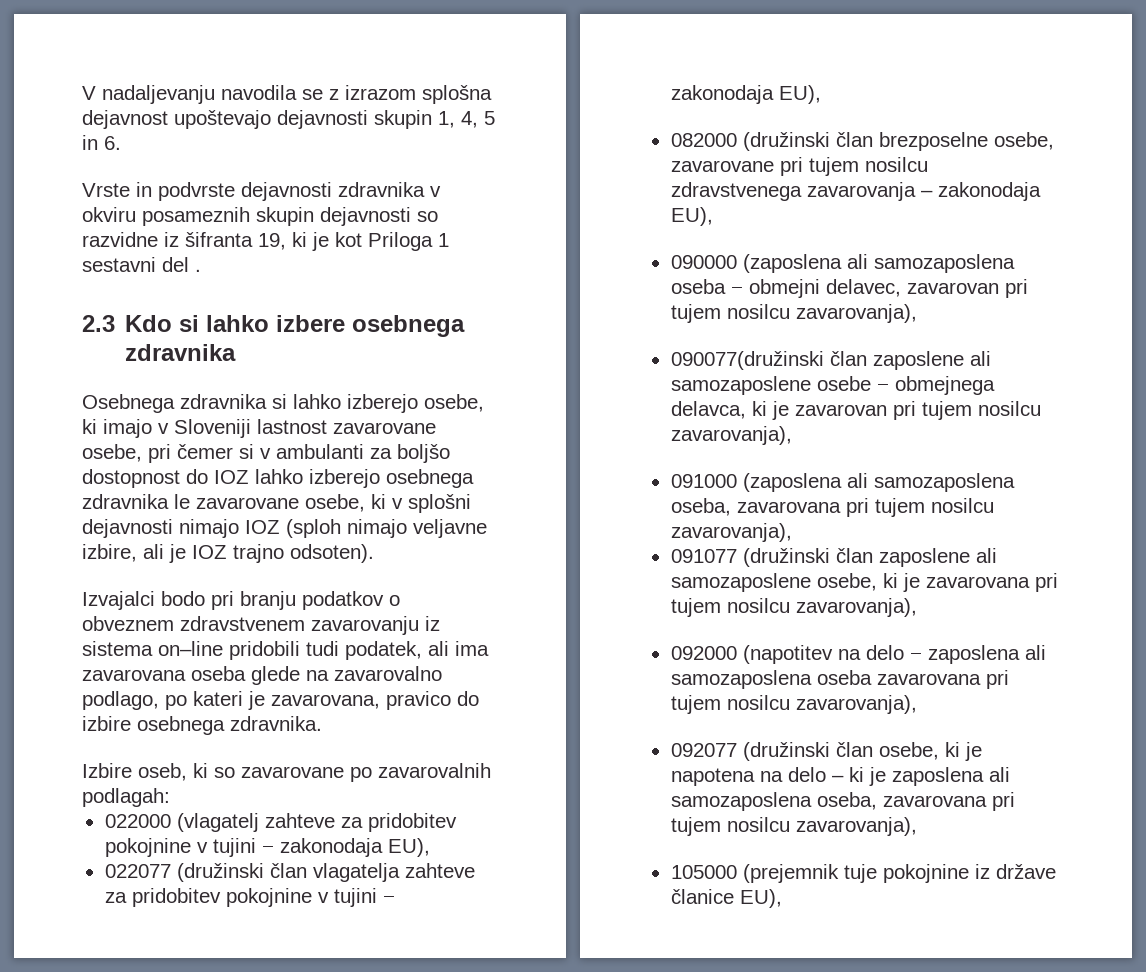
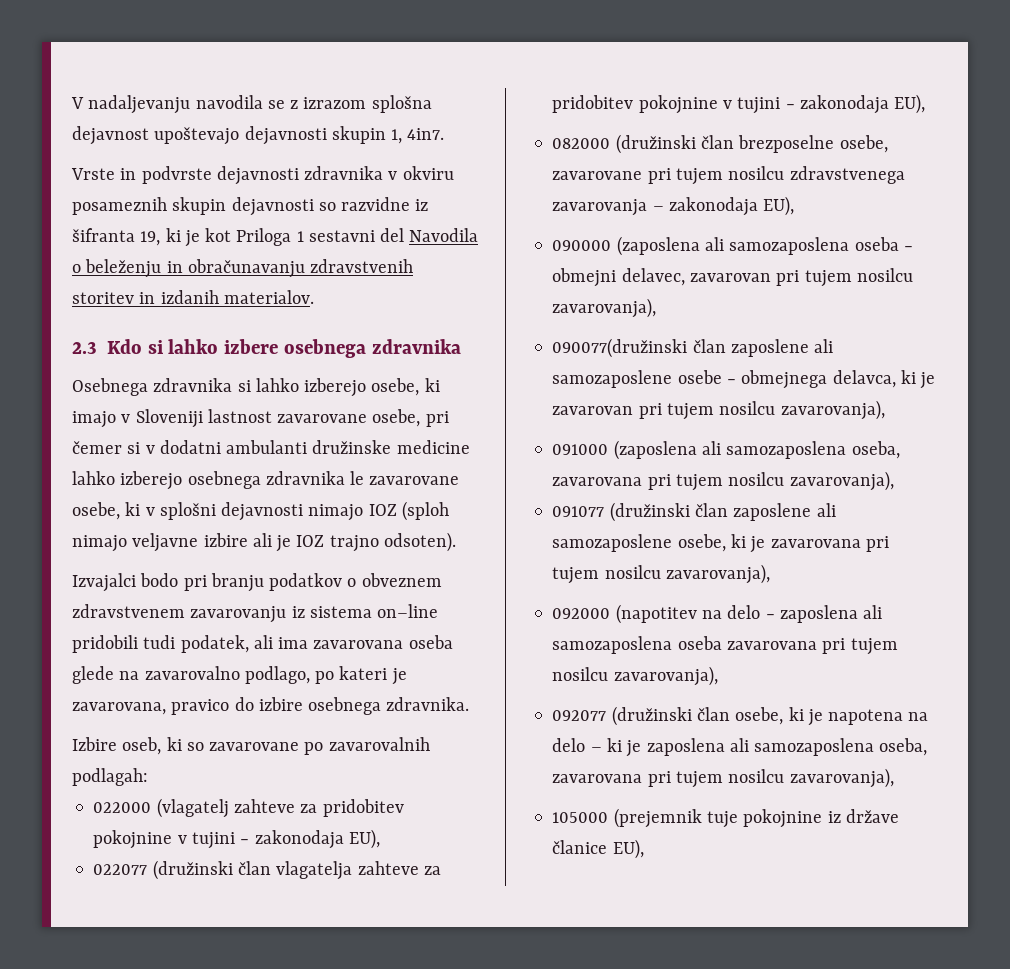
- V nadaljevanju navodila se z izrazom splošna dejavnost upoštevajo dejavnosti skupin 1, 4, 5 in 6.
+ V nadaljevanju navodila se z izrazom splošna dejavnost upoštevajo dejavnosti skupin 1, 4in7.
- Vrste in podvrste dejavnosti zdravnika v okviru posameznih skupin dejavnosti so razvidne iz šifranta 19, ki je kot Priloga 1 sestavni del .
+ Vrste in podvrste dejavnosti zdravnika v okviru posameznih skupin dejavnosti so razvidne iz šifranta 19, ki je kot Priloga 1 sestavni del Navodila o beleženju in obračunavanju zdravstvenih storitev in izdanih materialov.
- Osebnega zdravnika si lahko izberejo osebe, ki imajo v Sloveniji lastnost zavarovane osebe, pri čemer si v ambulanti za boljšo dostopnost do IOZ lahko izberejo osebnega zdravnika le zavarovane osebe, ki v splošni dejavnosti nimajo IOZ (sploh nimajo veljavne izbire, ali je IOZ trajno odsoten).
+ Osebnega zdravnika si lahko izberejo osebe, ki imajo v Sloveniji lastnost zavarovane osebe, pri čemer si v dodatni ambulanti družinske medicine lahko izberejo osebnega zdravnika le zavarovane osebe, ki v splošni dejavnosti nimajo IOZ (sploh nimajo veljavne izbire ali je IOZ trajno odsoten).

